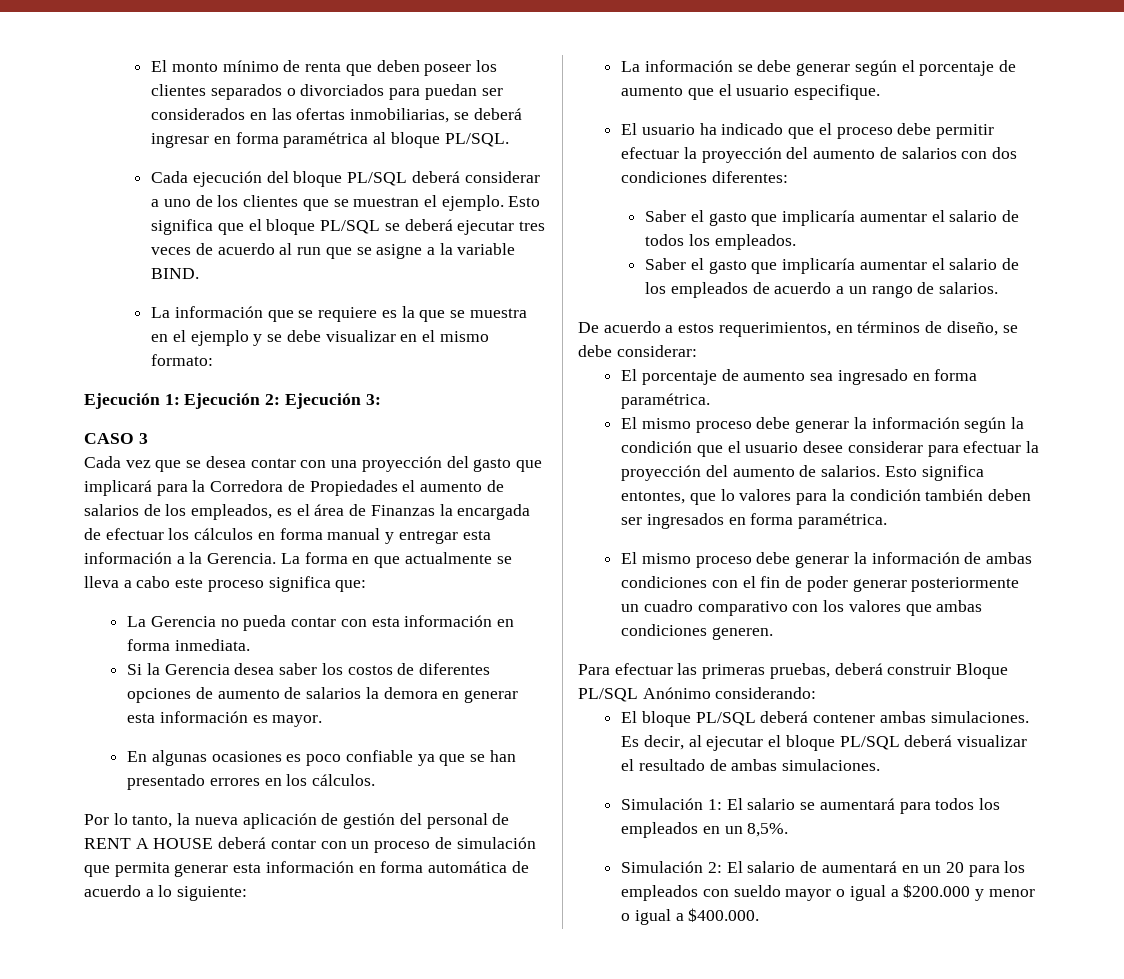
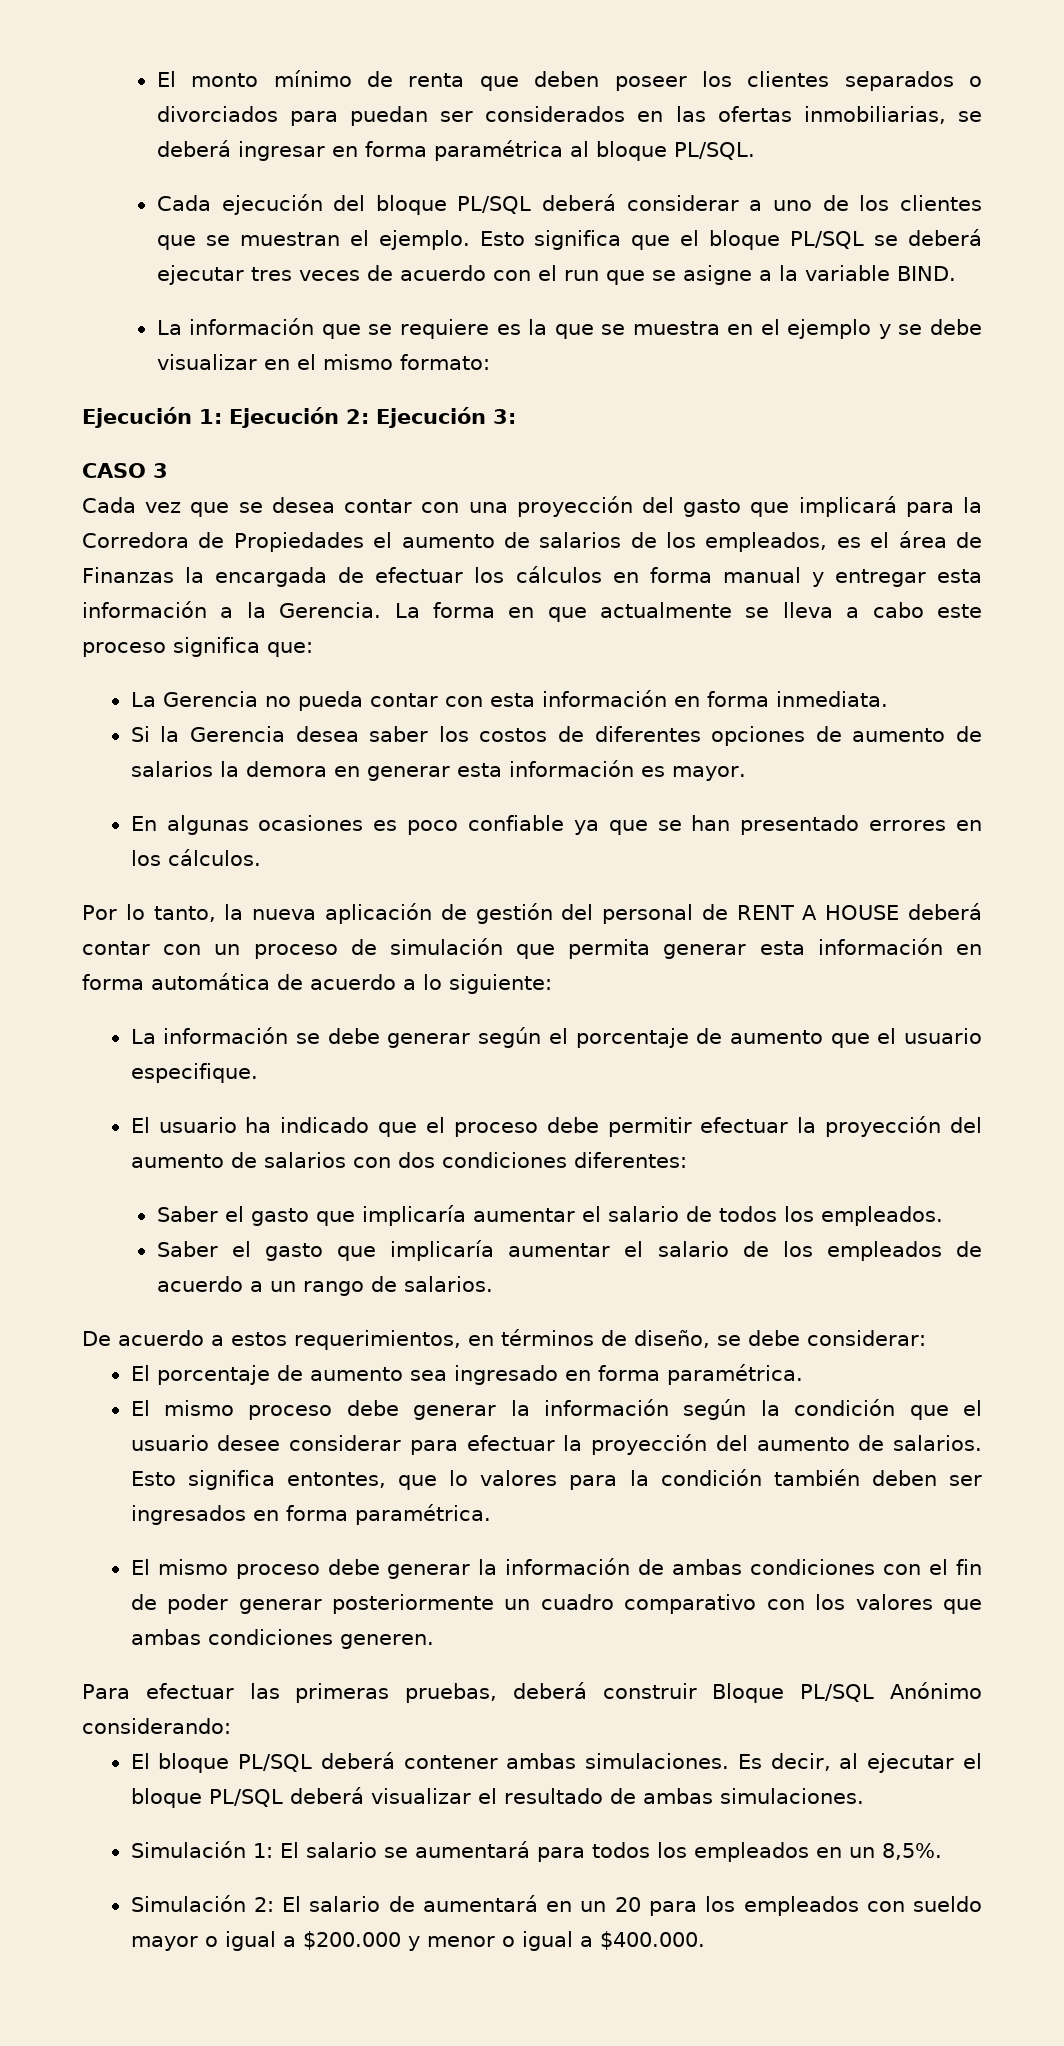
- Esto significa que el bloque PL/SQL se deberá ejecutar tres veces de acuerdo al run que se asigne a la variable BIND.
+ Esto significa que el bloque PL/SQL se deberá ejecutar tres veces de acuerdo con el run que se asigne a la variable BIND.

